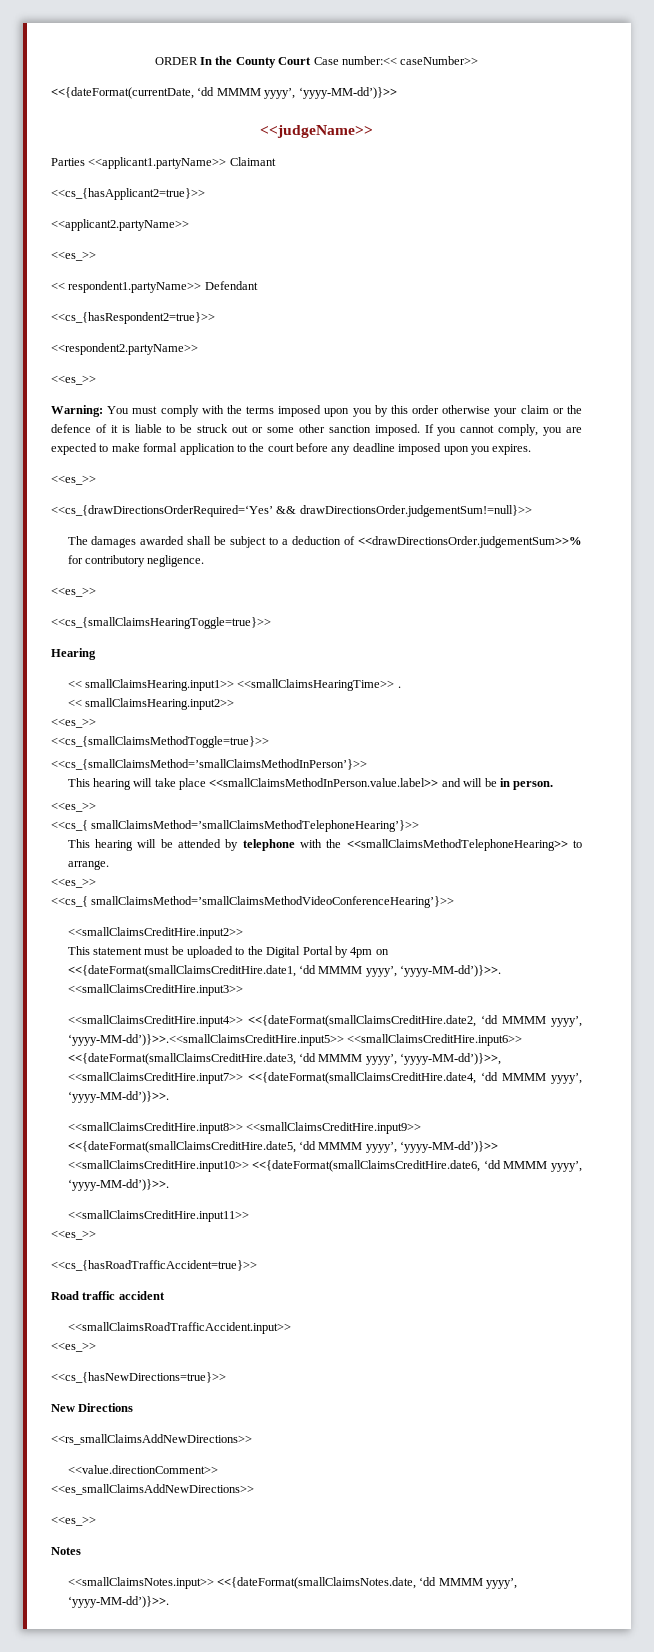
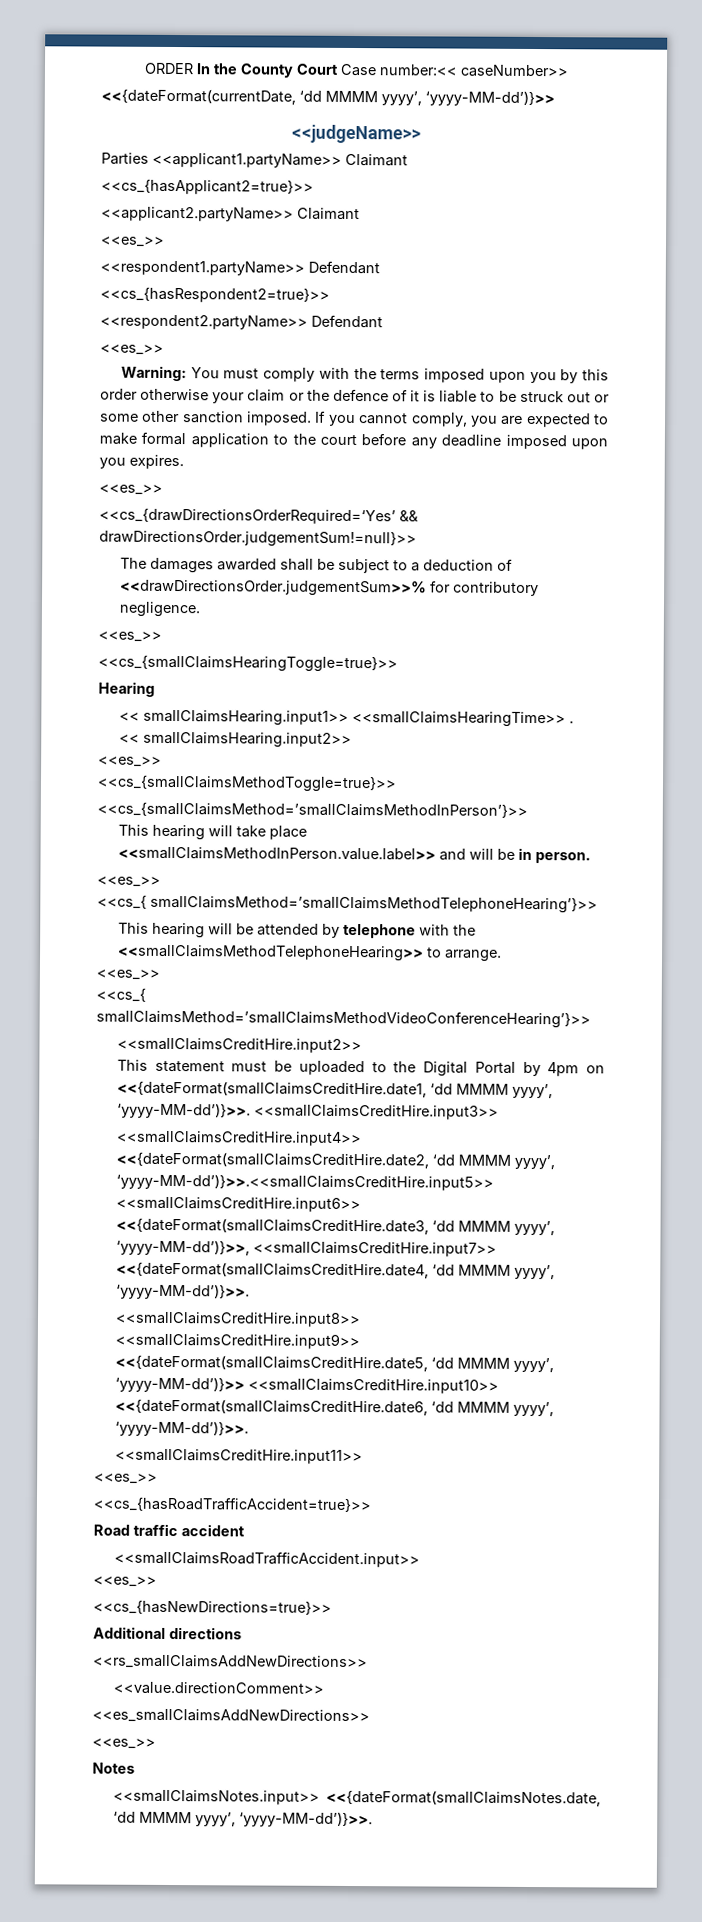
- <<applicant2.partyName>>
+ <<applicant2.partyName>> Claimant
  <<es_>>
- << respondent1.partyName>> Defendant
+ <<respondent1.partyName>> Defendant
- <<respondent2.partyName>>
+ <<respondent2.partyName>> Defendant
- New Directions
+ Additional directions

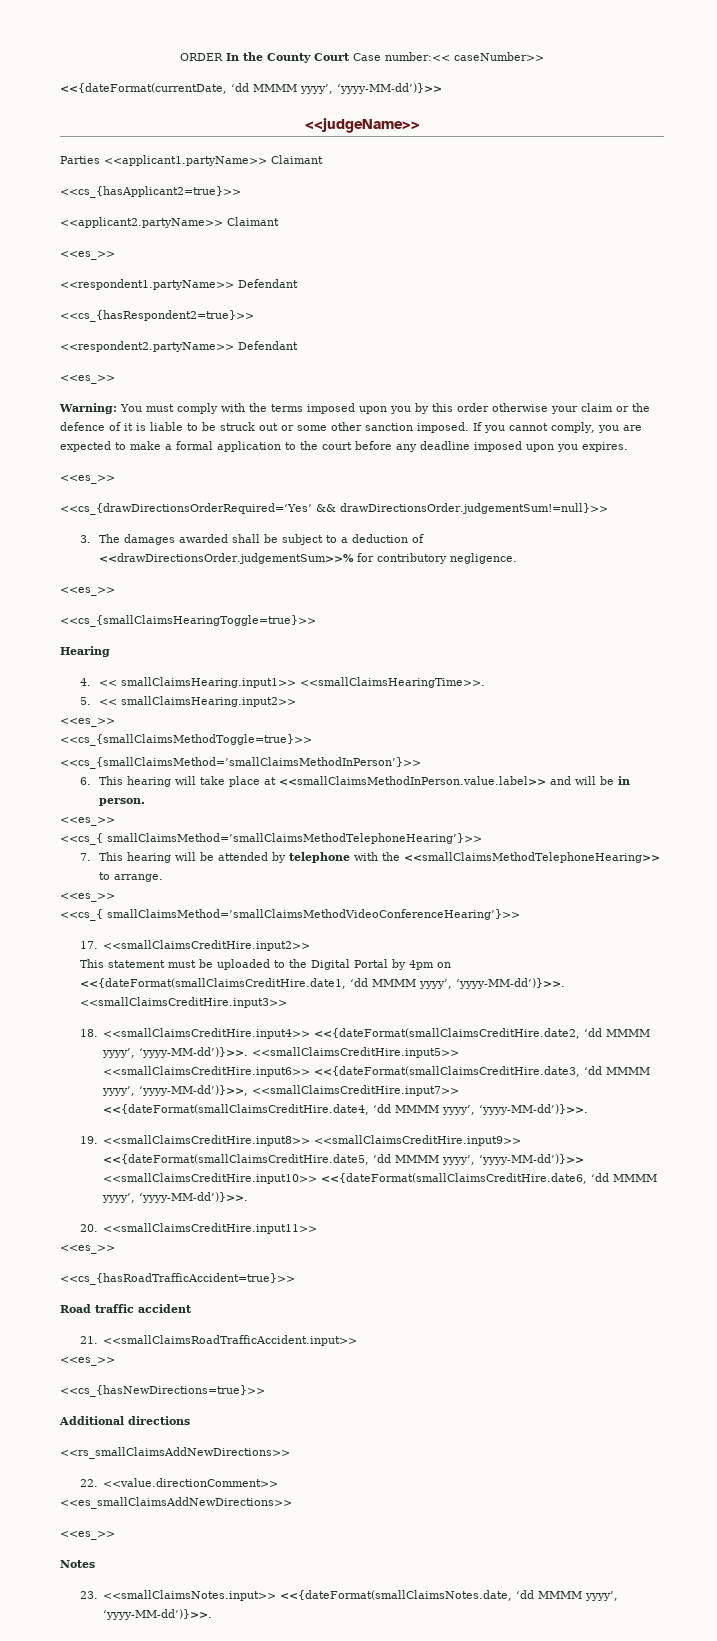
- If you cannot comply, you are expected to make formal application to the court before any deadline imposed upon you expires.
+ If you cannot comply, you are expected to make a formal application to the court before any deadline imposed upon you expires.
- The damages awarded shall be subject to a deduction of <<drawDirectionsOrder.judgementSum>>% for contributory negligence.
+ 3. The damages awarded shall be subject to a deduction of <<drawDirectionsOrder.judgementSum>>% for contributory negligence.
- << smallClaimsHearing.input1>> <<smallClaimsHearingTime>> .
- << smallClaimsHearing.input2>>
+ 4. << smallClaimsHearing.input1>> <<smallClaimsHearingTime>>.
+ 5. << smallClaimsHearing.input2>>
- This hearing will take place <<smallClaimsMethodInPerson.value.label>> and will be in person.
+ 6. This hearing will take place at <<smallClaimsMethodInPerson.value.label>> and will be in person.
- This hearing will be attended by telephone with the <<smallClaimsMethodTelephoneHearing>> to arrange.
+ 7. This hearing will be attended by telephone with the <<smallClaimsMethodTelephoneHearing>> to arrange.
- <<smallClaimsCreditHire.input2>>
+ 17. <<smallClaimsCreditHire.input2>>
- <<smallClaimsCreditHire.input4>> <<{dateFormat(smallClaimsCreditHire.date2, ‘dd MMMM yyyy’, ‘yyyy-MM-dd’)}>>.<<smallClaimsCreditHire.input5>> <<smallClaimsCreditHire.input6>> <<{dateFormat(smallClaimsCreditHire.date3, ‘dd MMMM yyyy’, ‘yyyy-MM-dd’)}>>, <<smallClaimsCreditHire.input7>> <<{dateFormat(smallClaimsCreditHire.date4, ‘dd MMMM yyyy’, ‘yyyy-MM-dd’)}>>.
+ 18. <<smallClaimsCreditHire.input4>> <<{dateFormat(smallClaimsCreditHire.date2, ‘dd MMMM yyyy’, ‘yyyy-MM-dd’)}>>. <<smallClaimsCreditHire.input5>> <<smallClaimsCreditHire.input6>> <<{dateFormat(smallClaimsCreditHire.date3, ‘dd MMMM yyyy’, ‘yyyy-MM-dd’)}>>, <<smallClaimsCreditHire.input7>> <<{dateFormat(smallClaimsCreditHire.date4, ‘dd MMMM yyyy’, ‘yyyy-MM-dd’)}>>.
- <<smallClaimsCreditHire.input8>> <<smallClaimsCreditHire.input9>> <<{dateFormat(smallClaimsCreditHire.date5, ‘dd MMMM yyyy’, ‘yyyy-MM-dd’)}>> <<smallClaimsCreditHire.input10>> <<{dateFormat(smallClaimsCreditHire.date6, ‘dd MMMM yyyy’, ‘yyyy-MM-dd’)}>>.
+ 19. <<smallClaimsCreditHire.input8>> <<smallClaimsCreditHire.input9>> <<{dateFormat(smallClaimsCreditHire.date5, ‘dd MMMM yyyy’, ‘yyyy-MM-dd’)}>> <<smallClaimsCreditHire.input10>> <<{dateFormat(smallClaimsCreditHire.date6, ‘dd MMMM yyyy’, ‘yyyy-MM-dd’)}>>.
- <<smallClaimsCreditHire.input11>>
+ 20. <<smallClaimsCreditHire.input11>>
- <<smallClaimsRoadTrafficAccident.input>>
+ 21. <<smallClaimsRoadTrafficAccident.input>>
- <<value.directionComment>>
+ 22. <<value.directionComment>>
- <<smallClaimsNotes.input>> <<{dateFormat(smallClaimsNotes.date, ‘dd MMMM yyyy’, ‘yyyy-MM-dd’)}>>.
+ 23. <<smallClaimsNotes.input>> <<{dateFormat(smallClaimsNotes.date, ‘dd MMMM yyyy’, ‘yyyy-MM-dd’)}>>.

